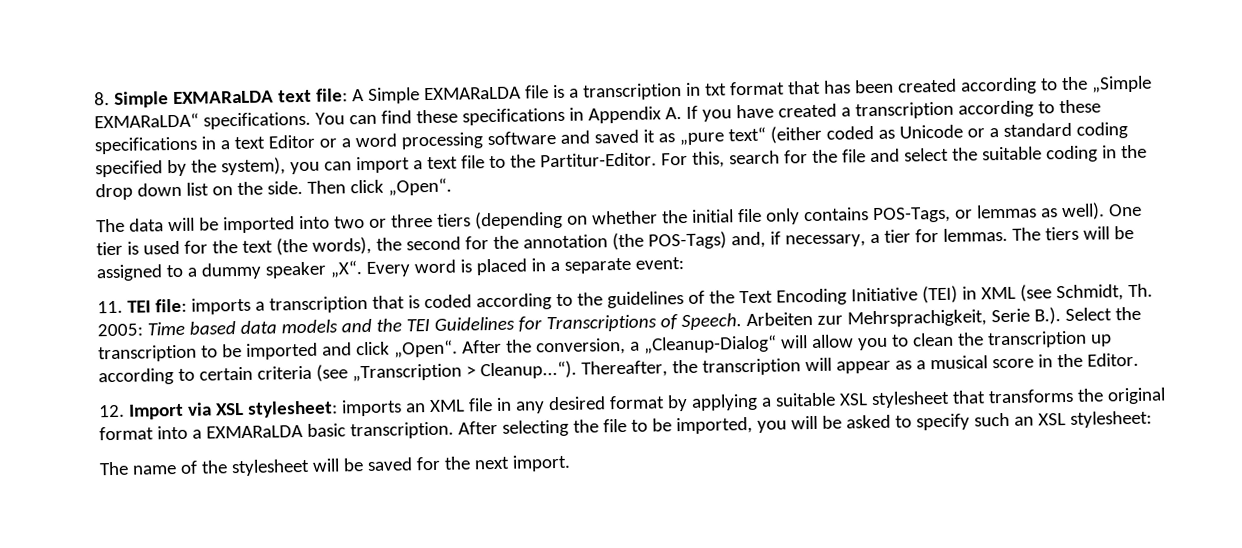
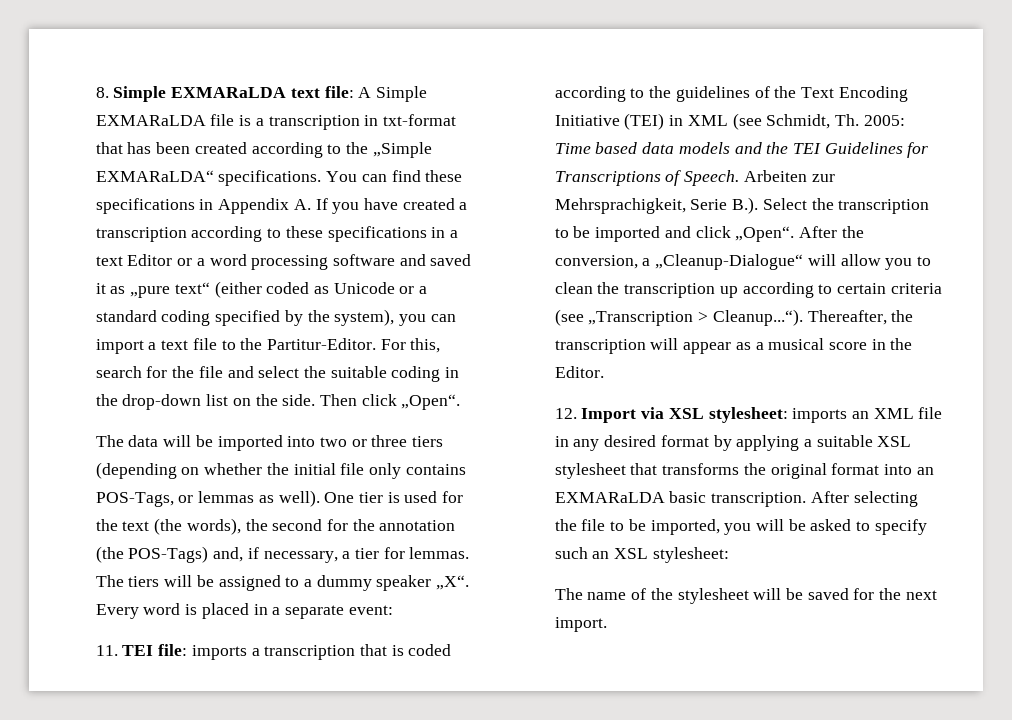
- 8. Simple EXMARaLDA text file: A Simple EXMARaLDA file is a transcription in txt format that has been created according to the „Simple EXMARaLDA“ specifications.
+ 8. Simple EXMARaLDA text file: A Simple EXMARaLDA file is a transcription in txt-format that has been created according to the „Simple EXMARaLDA“ specifications.
- For this, search for the file and select the suitable coding in the drop down list on the side.
+ For this, search for the file and select the suitable coding in the drop-down list on the side.
- After the conversion, a „Cleanup-Dialog“ will allow you to clean the transcription up according to certain criteria (see „Transcription > Cleanup...“). Thereafter, the transcription will appear as a musical score in the Editor.
+ After the conversion, a „Cleanup-Dialogue“ will allow you to clean the transcription up according to certain criteria (see „Transcription > Cleanup...“). Thereafter, the transcription will appear as a musical score in the Editor.
- 12. Import via XSL stylesheet: imports an XML file in any desired format by applying a suitable XSL stylesheet that transforms the original format into a EXMARaLDA basic transcription.
+ 12. Import via XSL stylesheet: imports an XML file in any desired format by applying a suitable XSL stylesheet that transforms the original format into an EXMARaLDA basic transcription.

